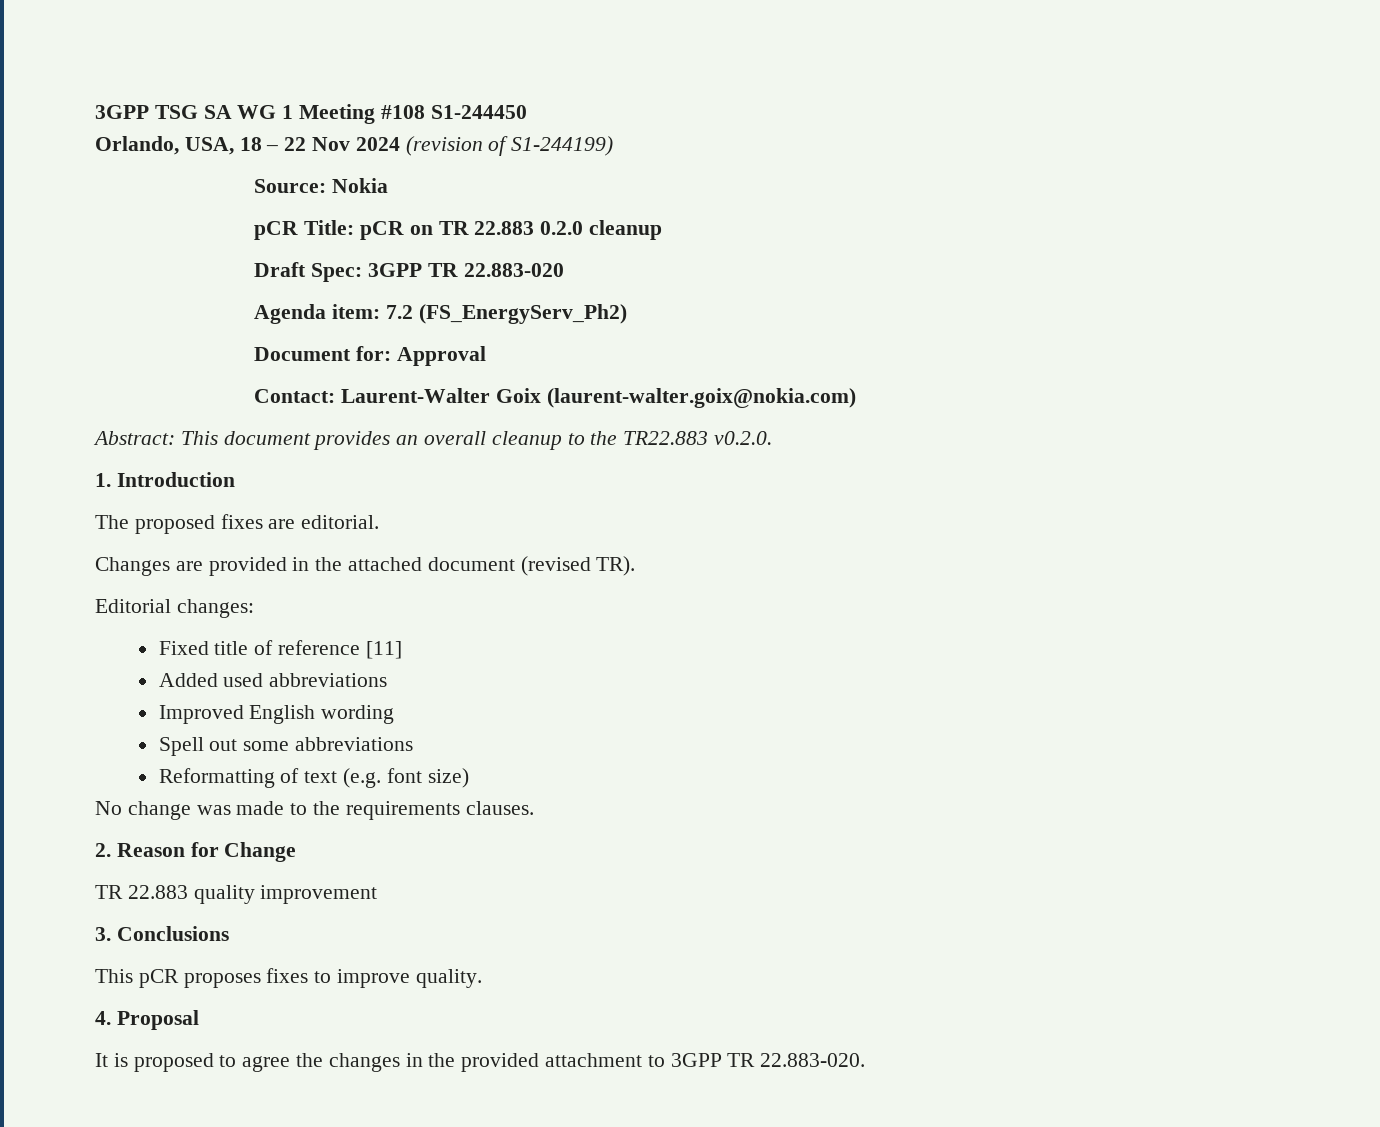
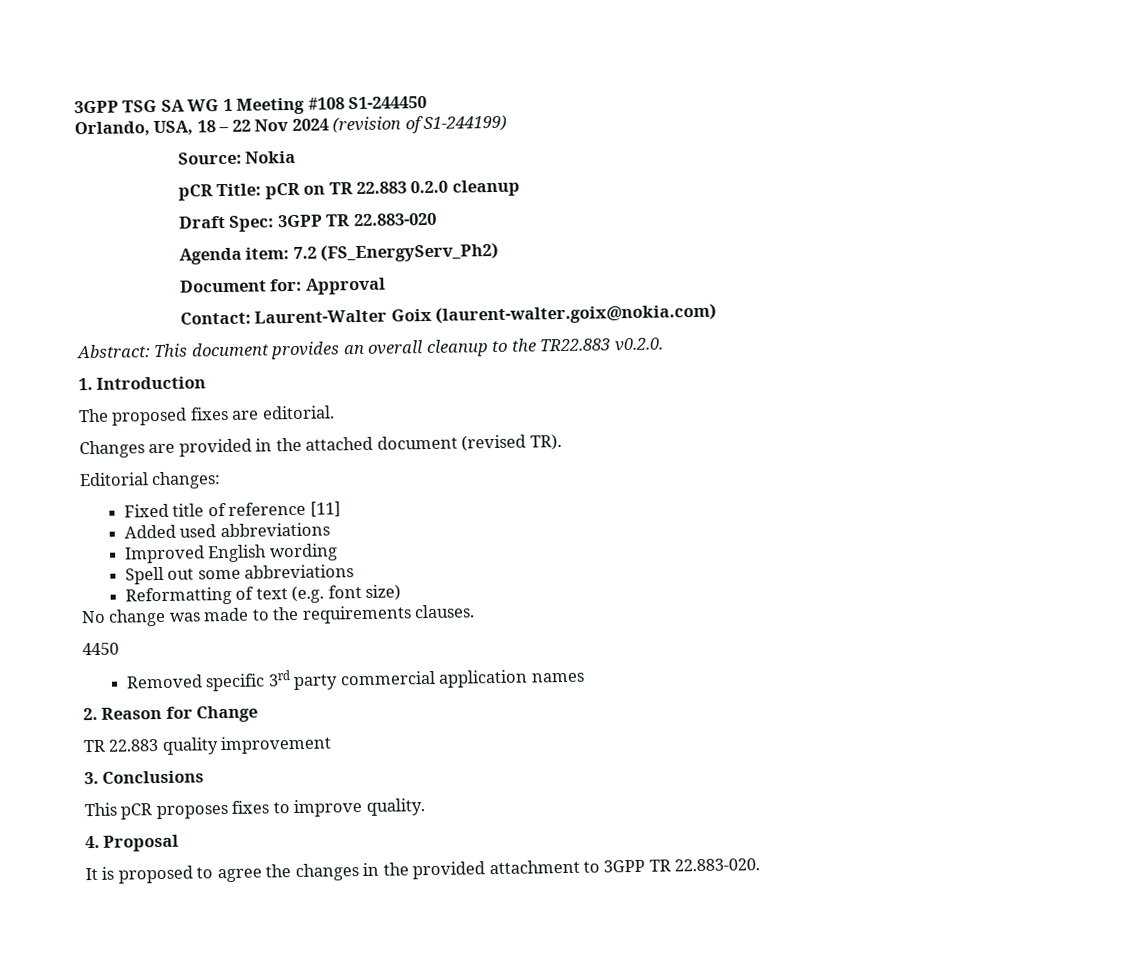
+ 4450
+ Removed specific 3rd party commercial application names

